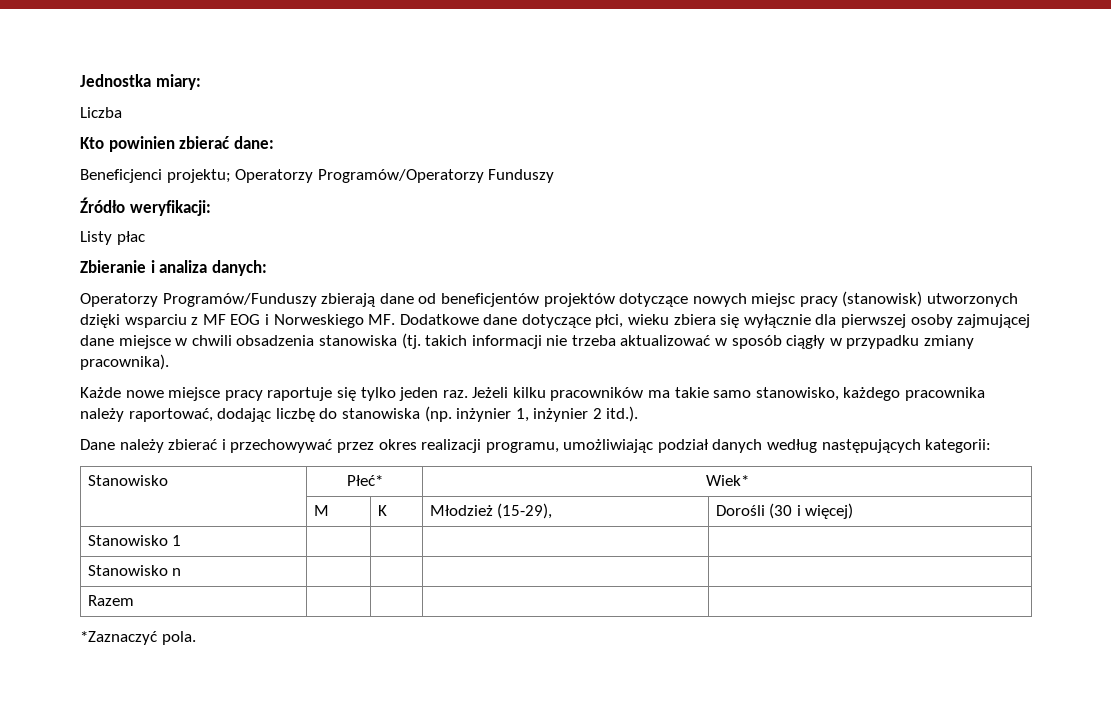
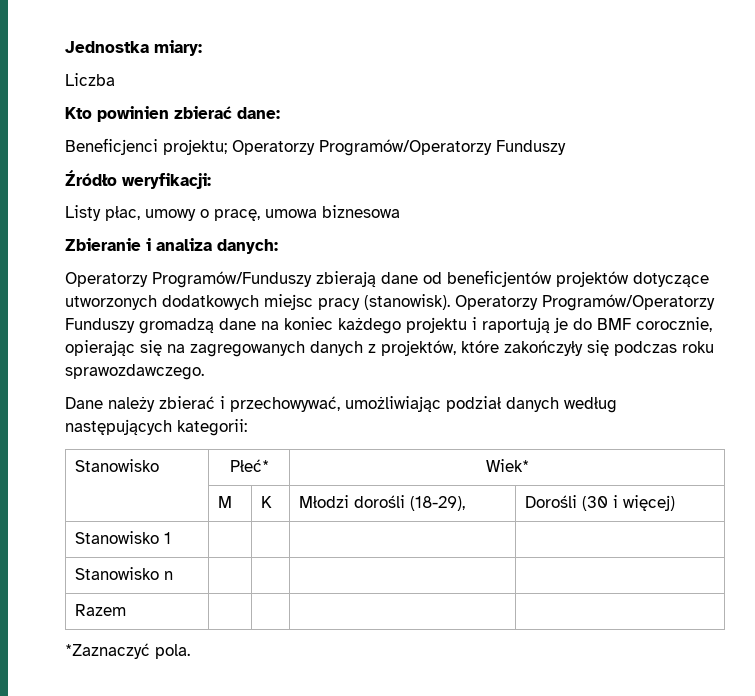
- Listy płac
+ Listy płac, umowy o pracę, umowa biznesowa
- Operatorzy Programów/Funduszy zbierają dane od beneficjentów projektów dotyczące nowych miejsc pracy (stanowisk) utworzonych dzięki wsparciu z MF EOG i Norweskiego MF. Dodatkowe dane dotyczące płci, wieku zbiera się wyłącznie dla pierwszej osoby zajmującej dane miejsce w chwili obsadzenia stanowiska (tj. takich informacji nie trzeba aktualizować w sposób ciągły w przypadku zmiany pracownika).
- Każde nowe miejsce pracy raportuje się tylko jeden raz. Jeżeli kilku pracowników ma takie samo stanowisko, każdego pracownika należy raportować, dodając liczbę do stanowiska (np. inżynier 1, inżynier 2 itd.).
+ Operatorzy Programów/Funduszy zbierają dane od beneficjentów projektów dotyczące utworzonych dodatkowych miejsc pracy (stanowisk). Operatorzy Programów/Operatorzy Funduszy gromadzą dane na koniec każdego projektu i raportują je do BMF corocznie, opierając się na zagregowanych danych z projektów, które zakończyły się podczas roku sprawozdawczego.
- Dane należy zbierać i przechowywać przez okres realizacji programu, umożliwiając podział danych według następujących kategorii:
+ Dane należy zbierać i przechowywać, umożliwiając podział danych według następujących kategorii:
- | M | K | Młodzież (15-29), | Dorośli (30 i więcej)
+ | M | K | Młodzi dorośli (18-29), | Dorośli (30 i więcej)

